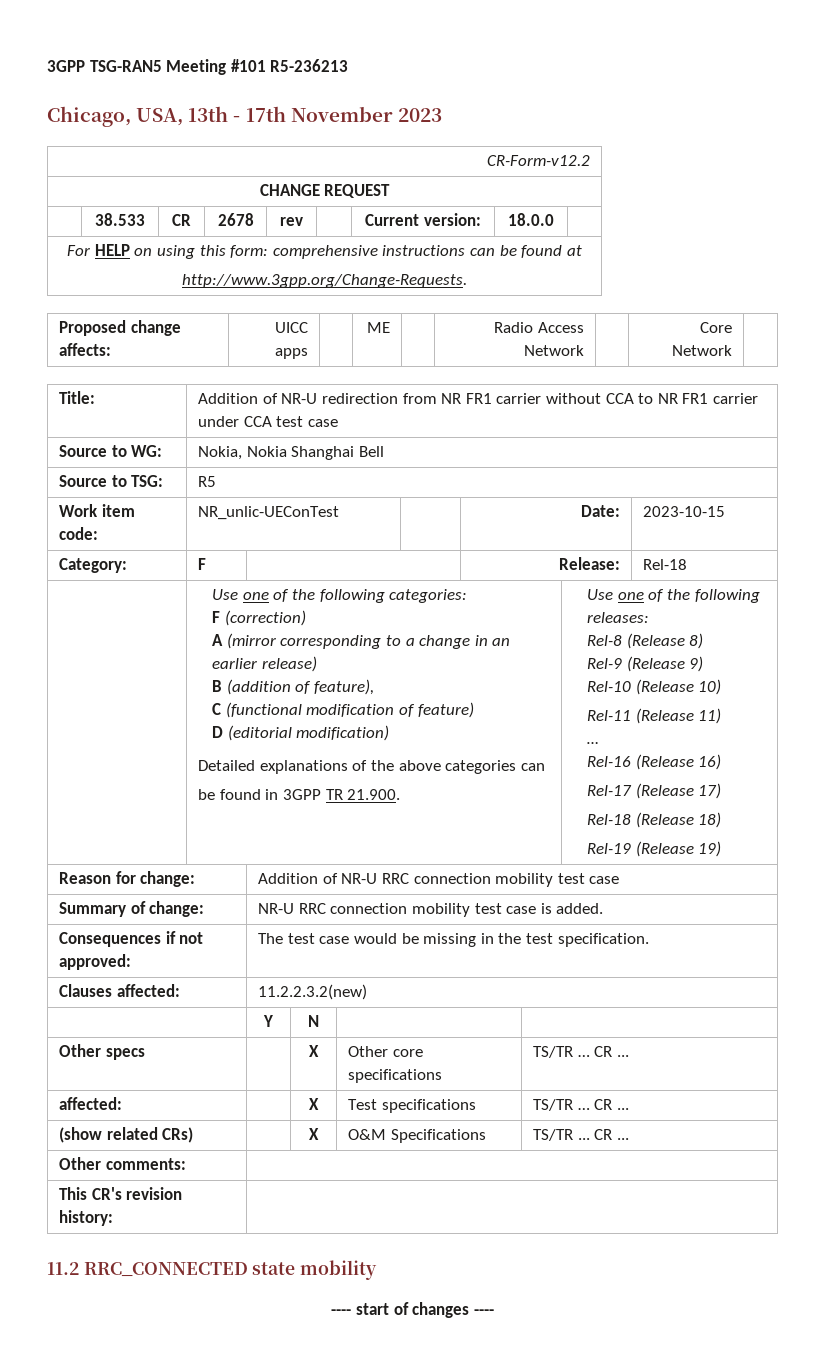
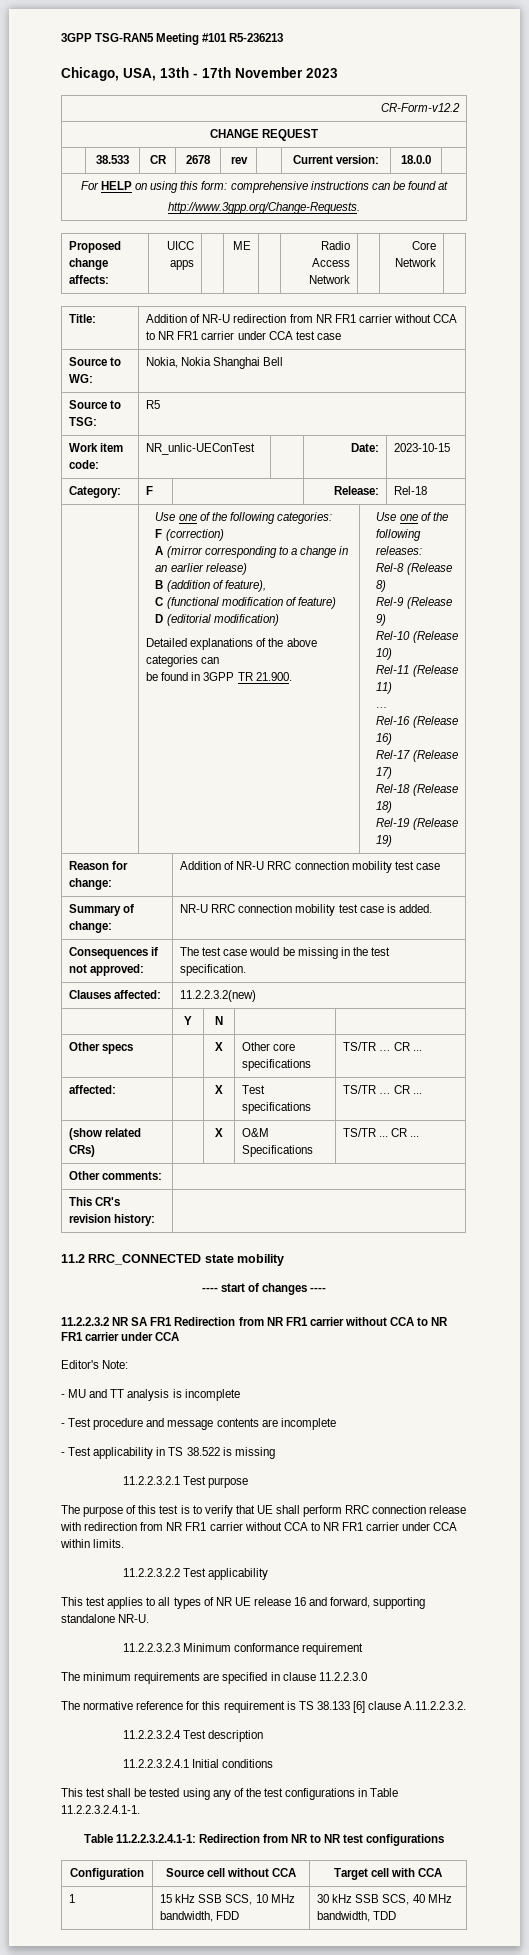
+ 11.2.2.3.2 NR SA FR1 Redirection from NR FR1 carrier without CCA to NR FR1 carrier under CCA
+ Editor's Note:
+ - MU and TT analysis is incomplete
+ - Test procedure and message contents are incomplete
+ - Test applicability in TS 38.522 is missing
+ 11.2.2.3.2.1 Test purpose
+ The purpose of this test is to verify that UE shall perform RRC connection release with redirection from NR FR1 carrier without CCA to NR FR1 carrier under CCA within limits.
+ 11.2.2.3.2.2 Test applicability
+ This test applies to all types of NR UE release 16 and forward, supporting standalone NR-U.
+ 11.2.2.3.2.3 Minimum conformance requirement
+ The minimum requirements are specified in clause 11.2.2.3.0
+ The normative reference for this requirement is TS 38.133 [6] clause A.11.2.2.3.2.
+ 11.2.2.3.2.4 Test description
+ 11.2.2.3.2.4.1 Initial conditions
+ This test shall be tested using any of the test configurations in Table 11.2.2.3.2.4.1-1.
+ Table 11.2.2.3.2.4.1-1: Redirection from NR to NR test configurations
+ Configuration | Source cell without CCA | Target cell with CCA
+ 1 | 15 kHz SSB SCS, 10 MHz bandwidth, FDD | 30 kHz SSB SCS, 40 MHz bandwidth, TDD

